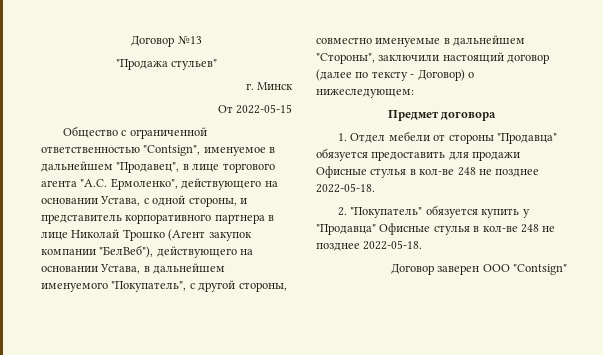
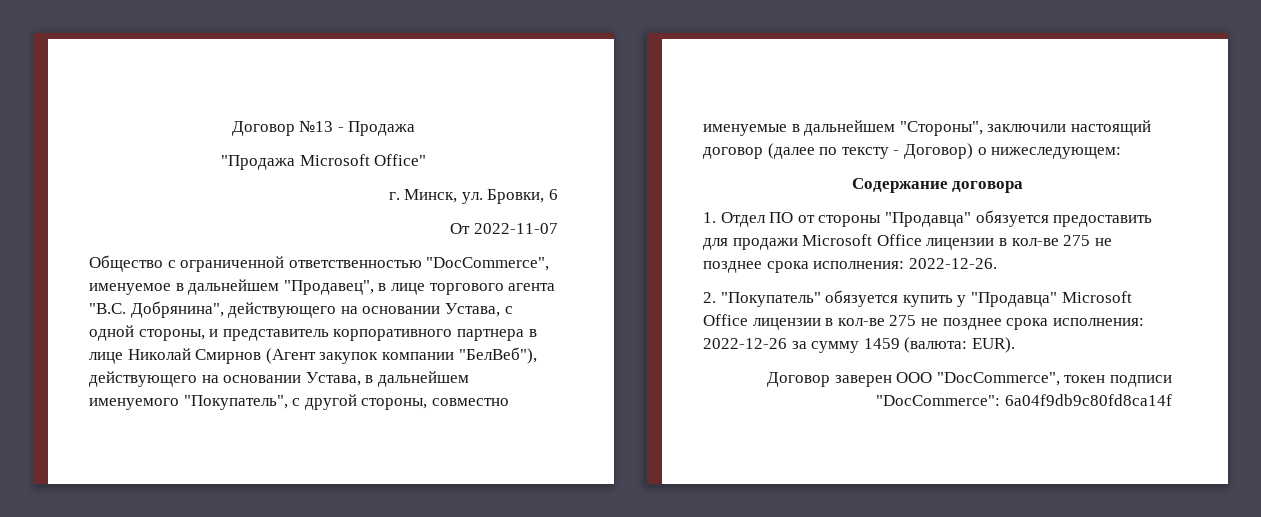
- Договор №13
+ Договор №13 - Продажа
- "Продажа стульев"
+ "Продажа Microsoft Office"
- г. Минск
+ г. Минск, ул. Бровки, 6
- От 2022-05-15
+ От 2022-11-07
- Общество с ограниченной ответственностью "Contsign", именуемое в дальнейшем "Продавец", в лице торгового агента "А.С. Ермоленко", действующего на основании Устава, с одной стороны, и представитель корпоративного партнера в лице Николай Трошко (Агент закупок компании "БелВеб"), действующего на основании Устава, в дальнейшем именуемого "Покупатель", с другой стороны, совместно именуемые в дальнейшем "Стороны", заключили настоящий договор (далее по тексту - Договор) о нижеследующем:
+ Общество с ограниченной ответственностью "DocCommerce", именуемое в дальнейшем "Продавец", в лице торгового агента "В.С. Добрянина", действующего на основании Устава, с одной стороны, и представитель корпоративного партнера в лице Николай Смирнов (Агент закупок компании "БелВеб"), действующего на основании Устава, в дальнейшем именуемого "Покупатель", с другой стороны, совместно именуемые в дальнейшем "Стороны", заключили настоящий договор (далее по тексту - Договор) о нижеследующем:
- Предмет договора
+ Содержание договора
- 1. Отдел мебели от стороны "Продавца" обязуется предоставить для продажи Офисные стулья в кол-ве 248 не позднее 2022-05-18.
+ 1. Отдел ПО от стороны "Продавца" обязуется предоставить для продажи Microsoft Office лицензии в кол-ве 275 не позднее срока исполнения: 2022-12-26.
- 2. "Покупатель" обязуется купить у "Продавца" Офисные стулья в кол-ве 248 не позднее 2022-05-18.
- Договор заверен ООО "Contsign"
+ 2. "Покупатель" обязуется купить у "Продавца" Microsoft Office лицензии в кол-ве 275 не позднее срока исполнения: 2022-12-26 за сумму 1459 (валюта: EUR).
+ Договор заверен ООО "DocCommerce", токен подписи "DocCommerce": 6a04f9db9c80fd8ca14f

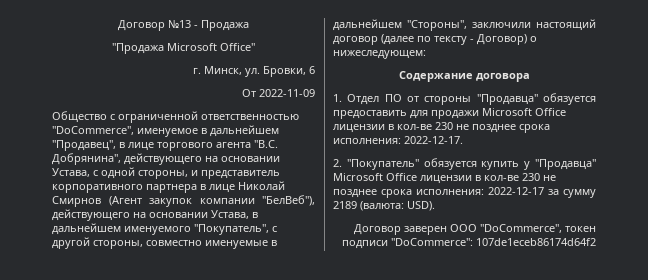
- От 2022-11-07
+ От 2022-11-09
- Общество с ограниченной ответственностью "DocCommerce", именуемое в дальнейшем "Продавец", в лице торгового агента "В.С. Добрянина", действующего на основании Устава, с одной стороны, и представитель корпоративного партнера в лице Николай Смирнов (Агент закупок компании "БелВеб"), действующего на основании Устава, в дальнейшем именуемого "Покупатель", с другой стороны, совместно именуемые в дальнейшем "Стороны", заключили настоящий договор (далее по тексту - Договор) о нижеследующем:
+ Общество с ограниченной ответственностью "DoCommerce", именуемое в дальнейшем "Продавец", в лице торгового агента "В.С. Добрянина", действующего на основании Устава, с одной стороны, и представитель корпоративного партнера в лице Николай Смирнов (Агент закупок компании "БелВеб"), действующего на основании Устава, в дальнейшем именуемого "Покупатель", с другой стороны, совместно именуемые в дальнейшем "Стороны", заключили настоящий договор (далее по тексту - Договор) о нижеследующем:
- 1. Отдел ПО от стороны "Продавца" обязуется предоставить для продажи Microsoft Office лицензии в кол-ве 275 не позднее срока исполнения: 2022-12-26.
+ 1. Отдел ПО от стороны "Продавца" обязуется предоставить для продажи Microsoft Office лицензии в кол-ве 230 не позднее срока исполнения: 2022-12-17.
- 2. "Покупатель" обязуется купить у "Продавца" Microsoft Office лицензии в кол-ве 275 не позднее срока исполнения: 2022-12-26 за сумму 1459 (валюта: EUR).
+ 2. "Покупатель" обязуется купить у "Продавца" Microsoft Office лицензии в кол-ве 230 не позднее срока исполнения: 2022-12-17 за сумму 2189 (валюта: USD).
- Договор заверен ООО "DocCommerce", токен подписи "DocCommerce": 6a04f9db9c80fd8ca14f
+ Договор заверен ООО "DoCommerce", токен подписи "DoCommerce": 107de1eceb86174d64f2

